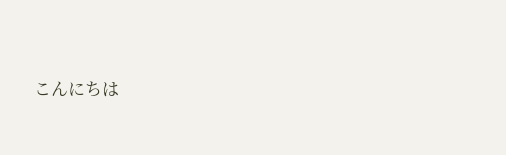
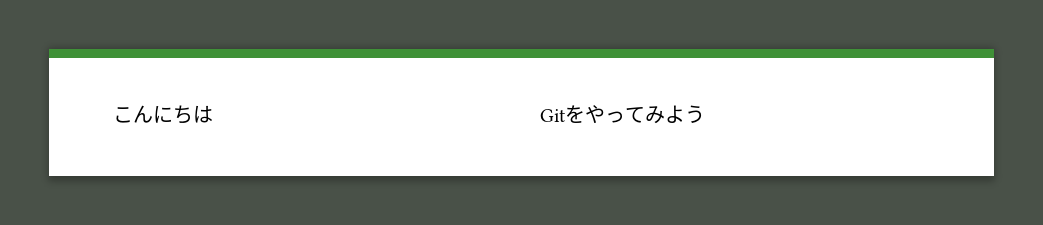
+ Gitをやってみよう

